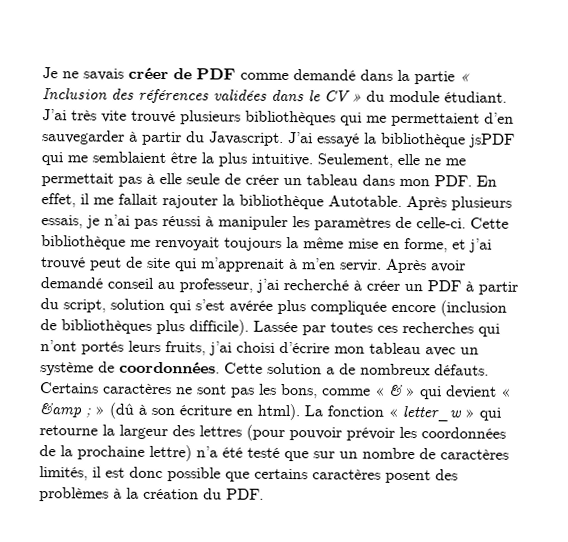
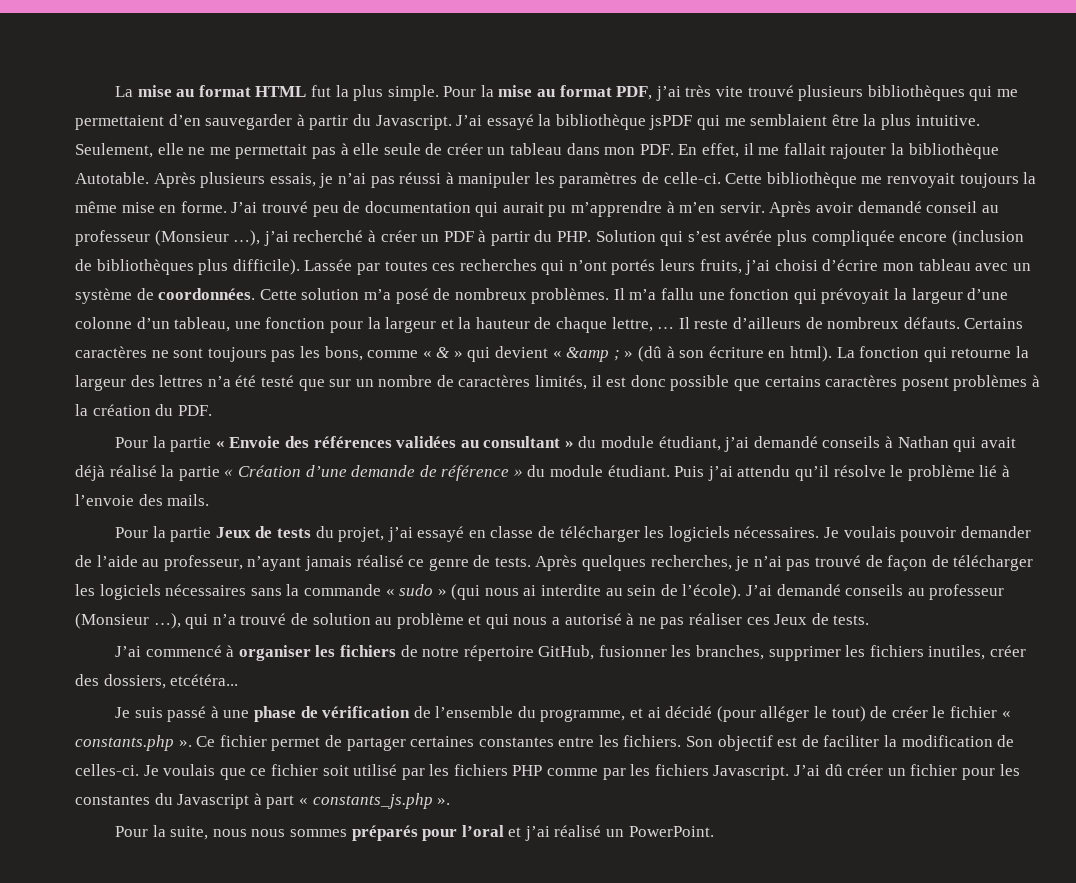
- Je ne savais créer de PDF comme demandé dans la partie « Inclusion des références validées dans le CV » du module étudiant. J’ai très vite trouvé plusieurs bibliothèques qui me permettaient d’en sauvegarder à partir du Javascript.
+ La mise au format HTML fut la plus simple. Pour la mise au format PDF, j’ai très vite trouvé plusieurs bibliothèques qui me permettaient d’en sauvegarder à partir du Javascript.
- Cette bibliothèque me renvoyait toujours la même mise en forme, et j’ai trouvé peut de site qui m’apprenait à m’en servir.
+ Cette bibliothèque me renvoyait toujours la même mise en forme. J’ai trouvé peu de documentation qui aurait pu m’apprendre à m’en servir.
- Après avoir demandé conseil au professeur, j’ai recherché à créer un PDF à partir du script, solution qui s’est avérée plus compliquée encore (inclusion de bibliothèques plus difficile).
+ Après avoir demandé conseil au professeur (Monsieur …), j’ai recherché à créer un PDF à partir du PHP. Solution qui s’est avérée plus compliquée encore (inclusion de bibliothèques plus difficile).
- Cette solution a de nombreux défauts.
+ Cette solution m’a posé de nombreux problèmes. Il m’a fallu une fonction qui prévoyait la largeur d’une colonne d’un tableau, une fonction pour la largeur et la hauteur de chaque lettre, … Il reste d’ailleurs de nombreux défauts.
- Certains caractères ne sont pas les bons, comme « & » qui devient « &amp ; » (dû à son écriture en html).
+ Certains caractères ne sont toujours pas les bons, comme « & » qui devient « &amp ; » (dû à son écriture en html).
- La fonction « letter_w » qui retourne la largeur des lettres (pour pouvoir prévoir les coordonnées de la prochaine lettre) n’a été testé que sur un nombre de caractères limités, il est donc possible que certains caractères posent des problèmes à la création du PDF.
+ La fonction qui retourne la largeur des lettres n’a été testé que sur un nombre de caractères limités, il est donc possible que certains caractères posent problèmes à la création du PDF.
+ Pour la partie « Envoie des références validées au consultant » du module étudiant, j’ai demandé conseils à Nathan qui avait déjà réalisé la partie « Création d’une demande de référence » du module étudiant. Puis j’ai attendu qu’il résolve le problème lié à l’envoie des mails.
+ Pour la partie Jeux de tests du projet, j’ai essayé en classe de télécharger les logiciels nécessaires. Je voulais pouvoir demander de l’aide au professeur, n’ayant jamais réalisé ce genre de tests. Après quelques recherches, je n’ai pas trouvé de façon de télécharger les logiciels nécessaires sans la commande « sudo » (qui nous ai interdite au sein de l’école). J’ai demandé conseils au professeur (Monsieur …), qui n’a trouvé de solution au problème et qui nous a autorisé à ne pas réaliser ces Jeux de tests.
+ J’ai commencé à organiser les fichiers de notre répertoire GitHub, fusionner les branches, supprimer les fichiers inutiles, créer des dossiers, etcétéra...
+ Je suis passé à une phase de vérification de l’ensemble du programme, et ai décidé (pour alléger le tout) de créer le fichier « constants.php ». Ce fichier permet de partager certaines constantes entre les fichiers. Son objectif est de faciliter la modification de celles-ci. Je voulais que ce fichier soit utilisé par les fichiers PHP comme par les fichiers Javascript. J’ai dû créer un fichier pour les constantes du Javascript à part « constants_js.php ».
+ Pour la suite, nous nous sommes préparés pour l’oral et j’ai réalisé un PowerPoint.

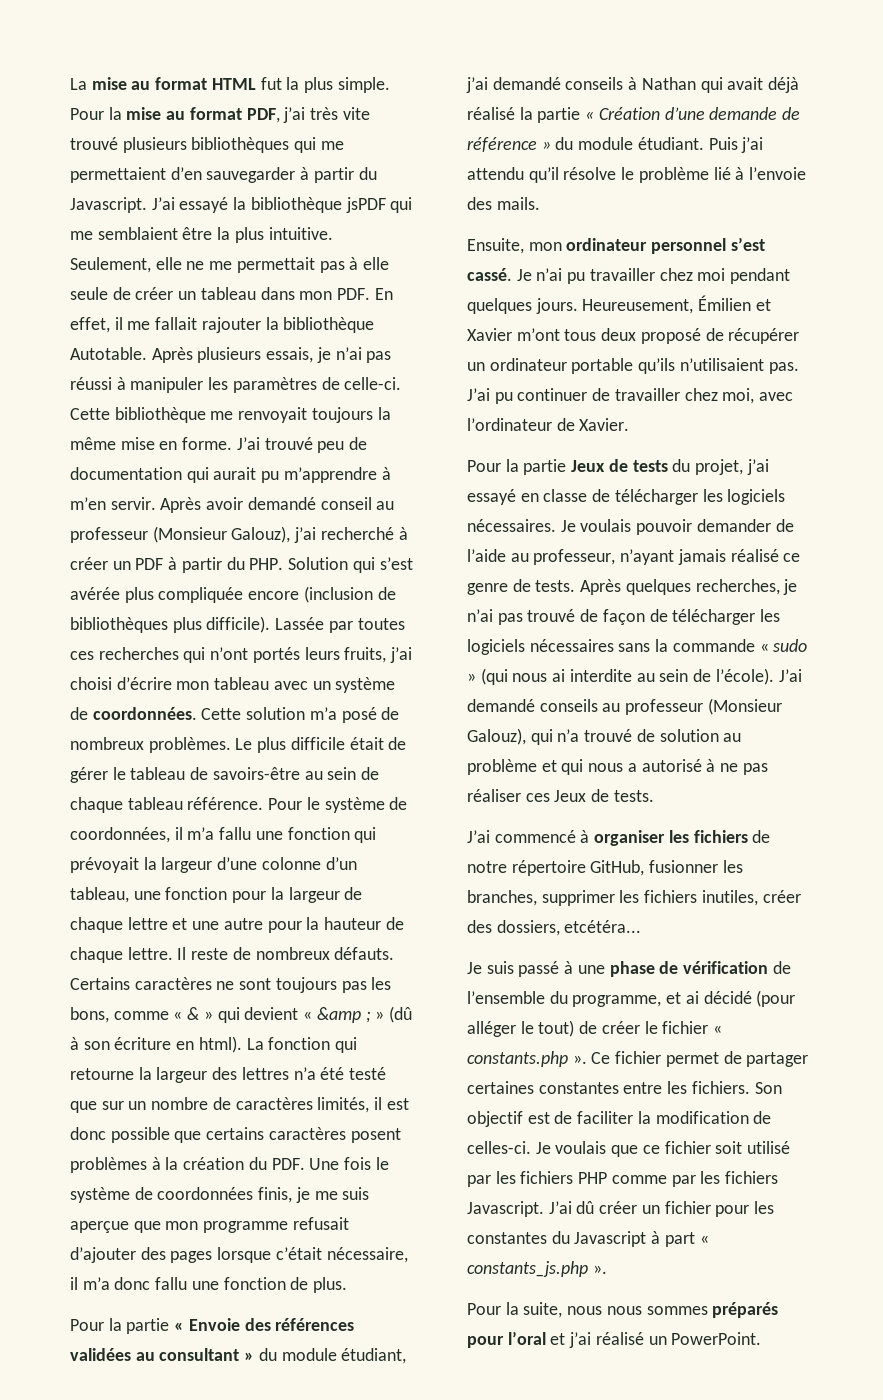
- Après avoir demandé conseil au professeur (Monsieur …), j’ai recherché à créer un PDF à partir du PHP. Solution qui s’est avérée plus compliquée encore (inclusion de bibliothèques plus difficile).
+ Après avoir demandé conseil au professeur (Monsieur Galouz), j’ai recherché à créer un PDF à partir du PHP. Solution qui s’est avérée plus compliquée encore (inclusion de bibliothèques plus difficile).
- Il m’a fallu une fonction qui prévoyait la largeur d’une colonne d’un tableau, une fonction pour la largeur et la hauteur de chaque lettre, …
+ Le plus difficile était de gérer le tableau de savoirs-être au sein de chaque tableau référence. Pour le système de coordonnées, il m’a fallu une fonction qui prévoyait la largeur d’une colonne d’un tableau, une fonction pour la largeur de chaque lettre et une autre pour la hauteur de chaque lettre.
- Il reste d’ailleurs de nombreux défauts.
+ Il reste de nombreux défauts.
- La fonction qui retourne la largeur des lettres n’a été testé que sur un nombre de caractères limités, il est donc possible que certains caractères posent problèmes à la création du PDF.
+ La fonction qui retourne la largeur des lettres n’a été testé que sur un nombre de caractères limités, il est donc possible que certains caractères posent problèmes à la création du PDF. Une fois le système de coordonnées finis, je me suis aperçue que mon programme refusait d’ajouter des pages lorsque c’était nécessaire, il m’a donc fallu une fonction de plus.
+ Ensuite, mon ordinateur personnel s’est cassé. Je n’ai pu travailler chez moi pendant quelques jours. Heureusement, Émilien et Xavier m’ont tous deux proposé de récupérer un ordinateur portable qu’ils n’utilisaient pas. J’ai pu continuer de travailler chez moi, avec l’ordinateur de Xavier.
- J’ai demandé conseils au professeur (Monsieur …), qui n’a trouvé de solution au problème et qui nous a autorisé à ne pas réaliser ces Jeux de tests.
+ J’ai demandé conseils au professeur (Monsieur Galouz), qui n’a trouvé de solution au problème et qui nous a autorisé à ne pas réaliser ces Jeux de tests.

